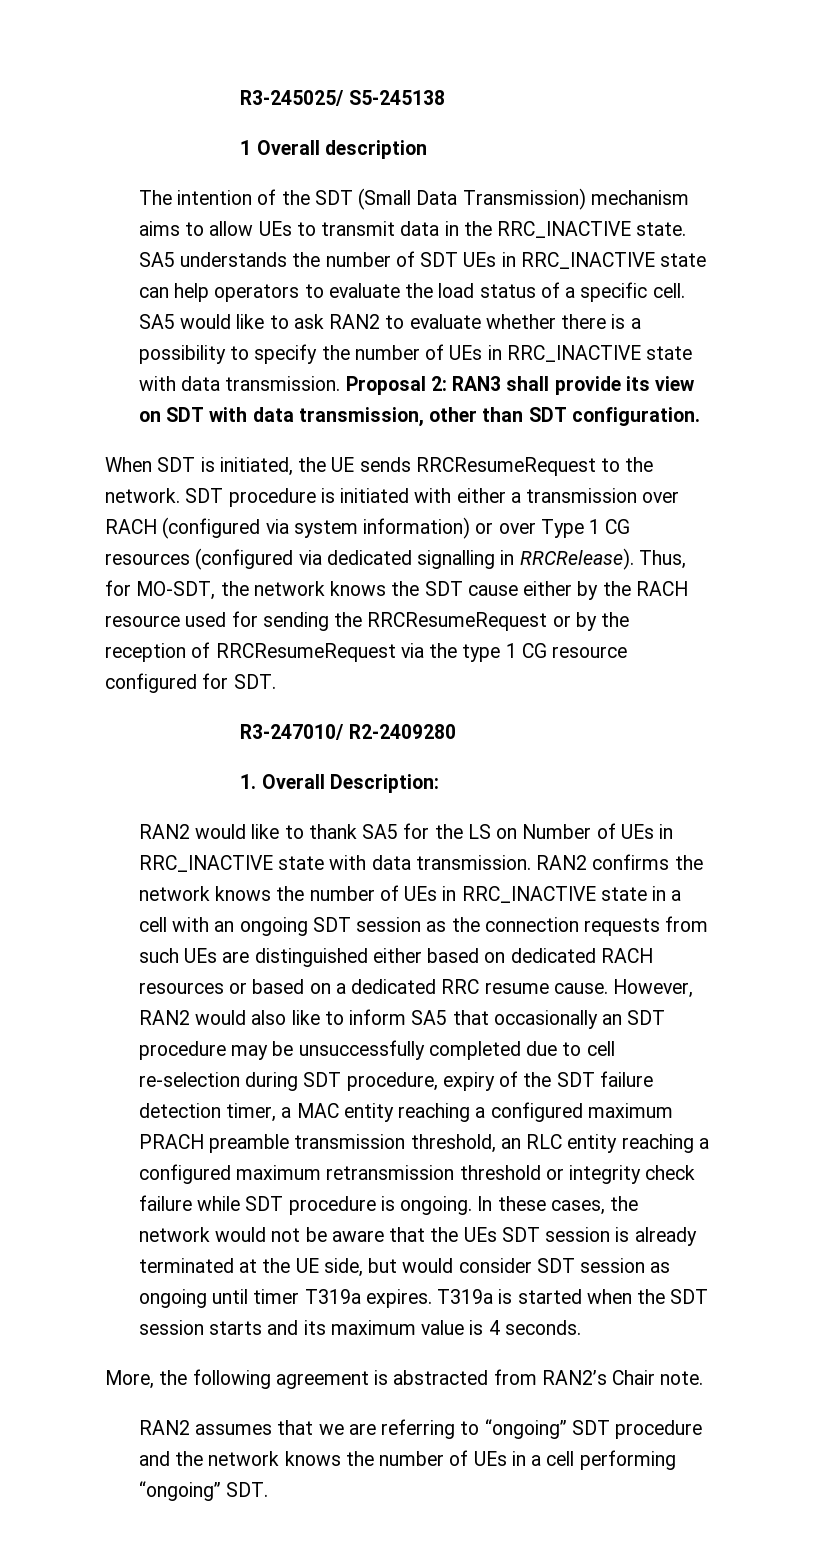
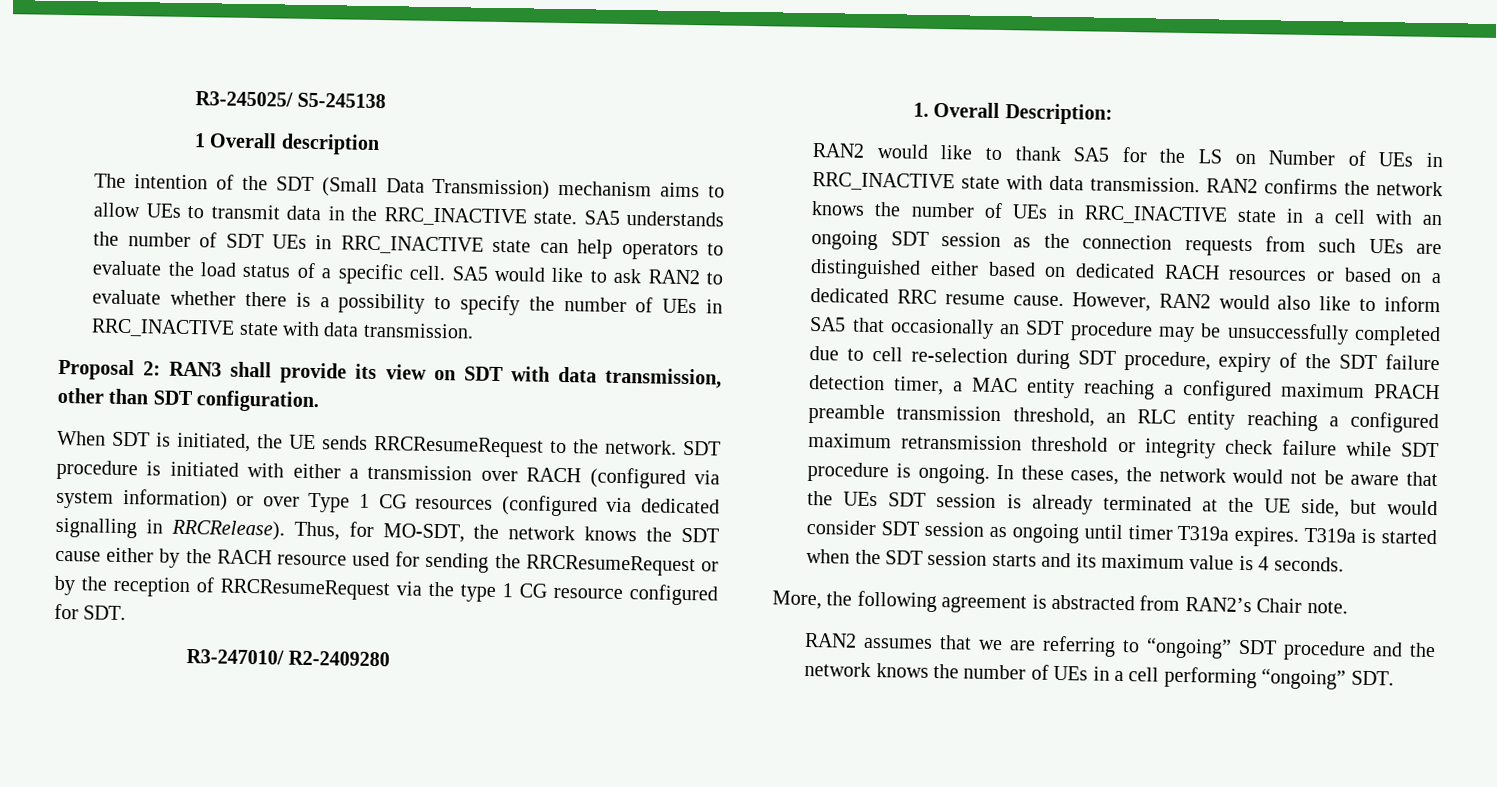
- SA5 would like to ask RAN2 to evaluate whether there is a possibility to specify the number of UEs in RRC_INACTIVE state with data transmission. Proposal 2: RAN3 shall provide its view on SDT with data transmission, other than SDT configuration.
+ SA5 would like to ask RAN2 to evaluate whether there is a possibility to specify the number of UEs in RRC_INACTIVE state with data transmission.
+ Proposal 2: RAN3 shall provide its view on SDT with data transmission, other than SDT configuration.

